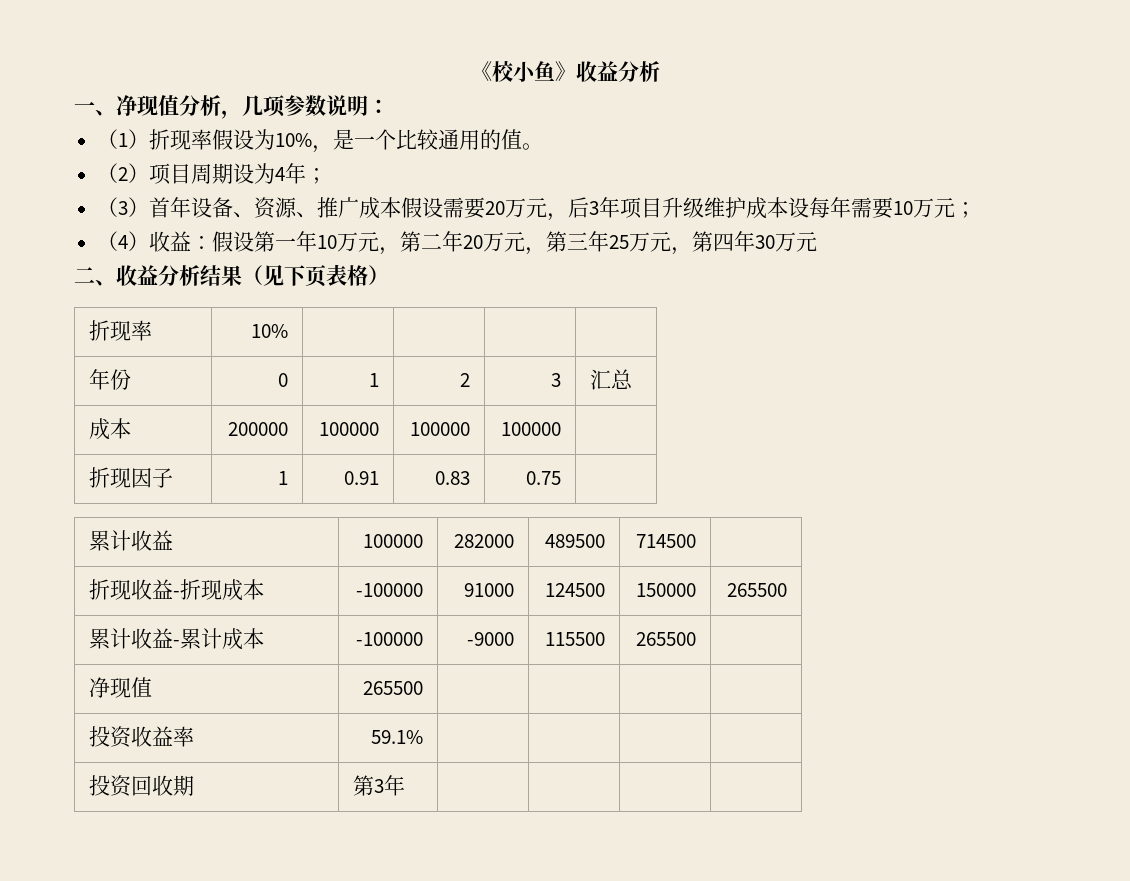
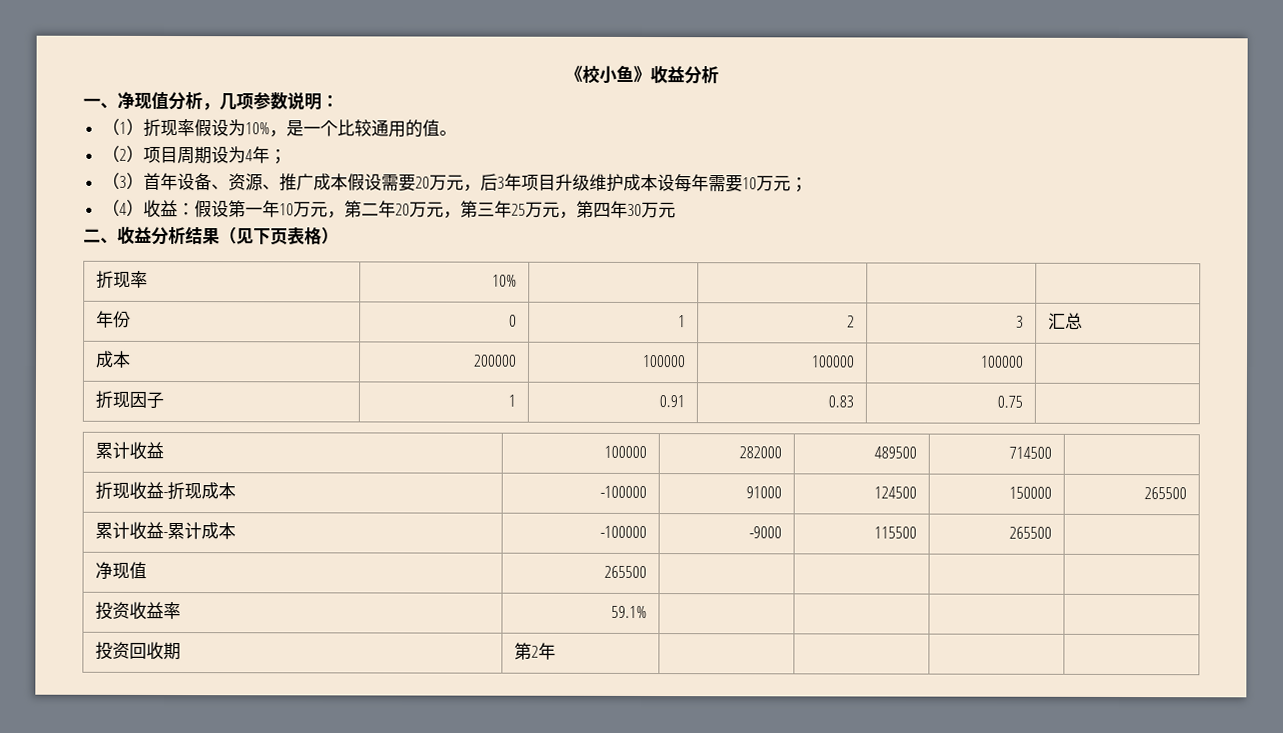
- 投资回收期 | 第3年 | | | |
+ 投资回收期 | 第2年 | | | |

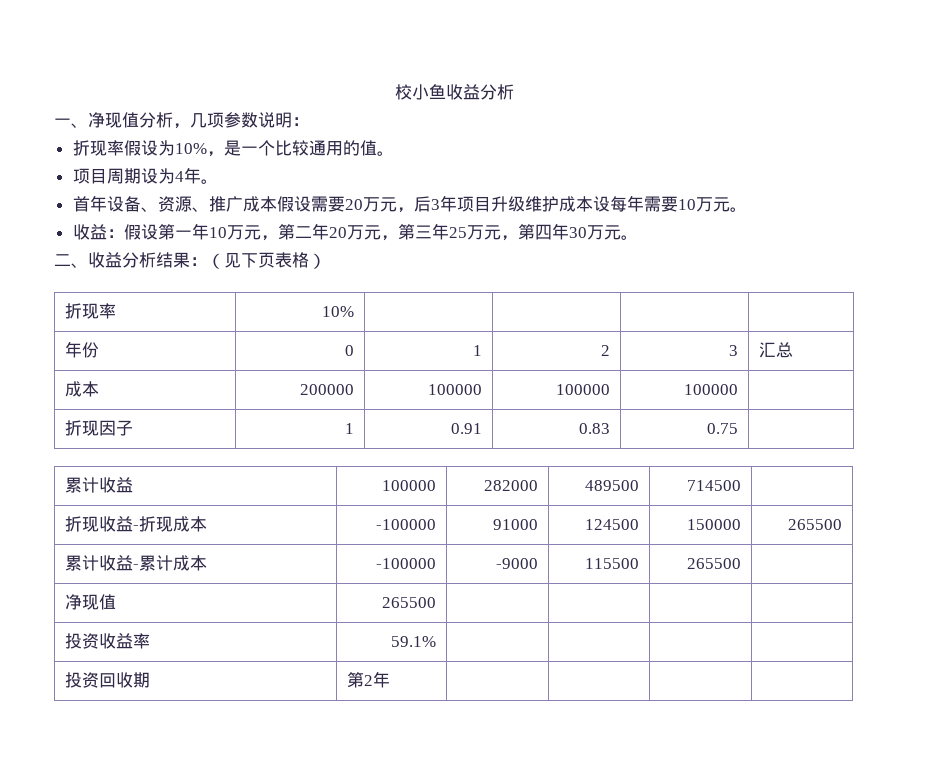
- 《校小鱼》收益分析
+ 校小鱼收益分析
- （1）折现率假设为10%，是一个比较通用的值。
+ 折现率假设为10%，是一个比较通用的值。
- （2）项目周期设为4年；
- （3）首年设备、资源、推广成本假设需要20万元，后3年项目升级维护成本设每年需要10万元；
- （4）收益：假设第一年10万元，第二年20万元，第三年25万元，第四年30万元
+ 项目周期设为4年。
+ 首年设备、资源、推广成本假设需要20万元，后3年项目升级维护成本设每年需要10万元。
+ 收益：假设第一年10万元，第二年20万元，第三年25万元，第四年30万元。
- 二、收益分析结果（见下页表格）
+ 二、收益分析结果：（见下页表格）

